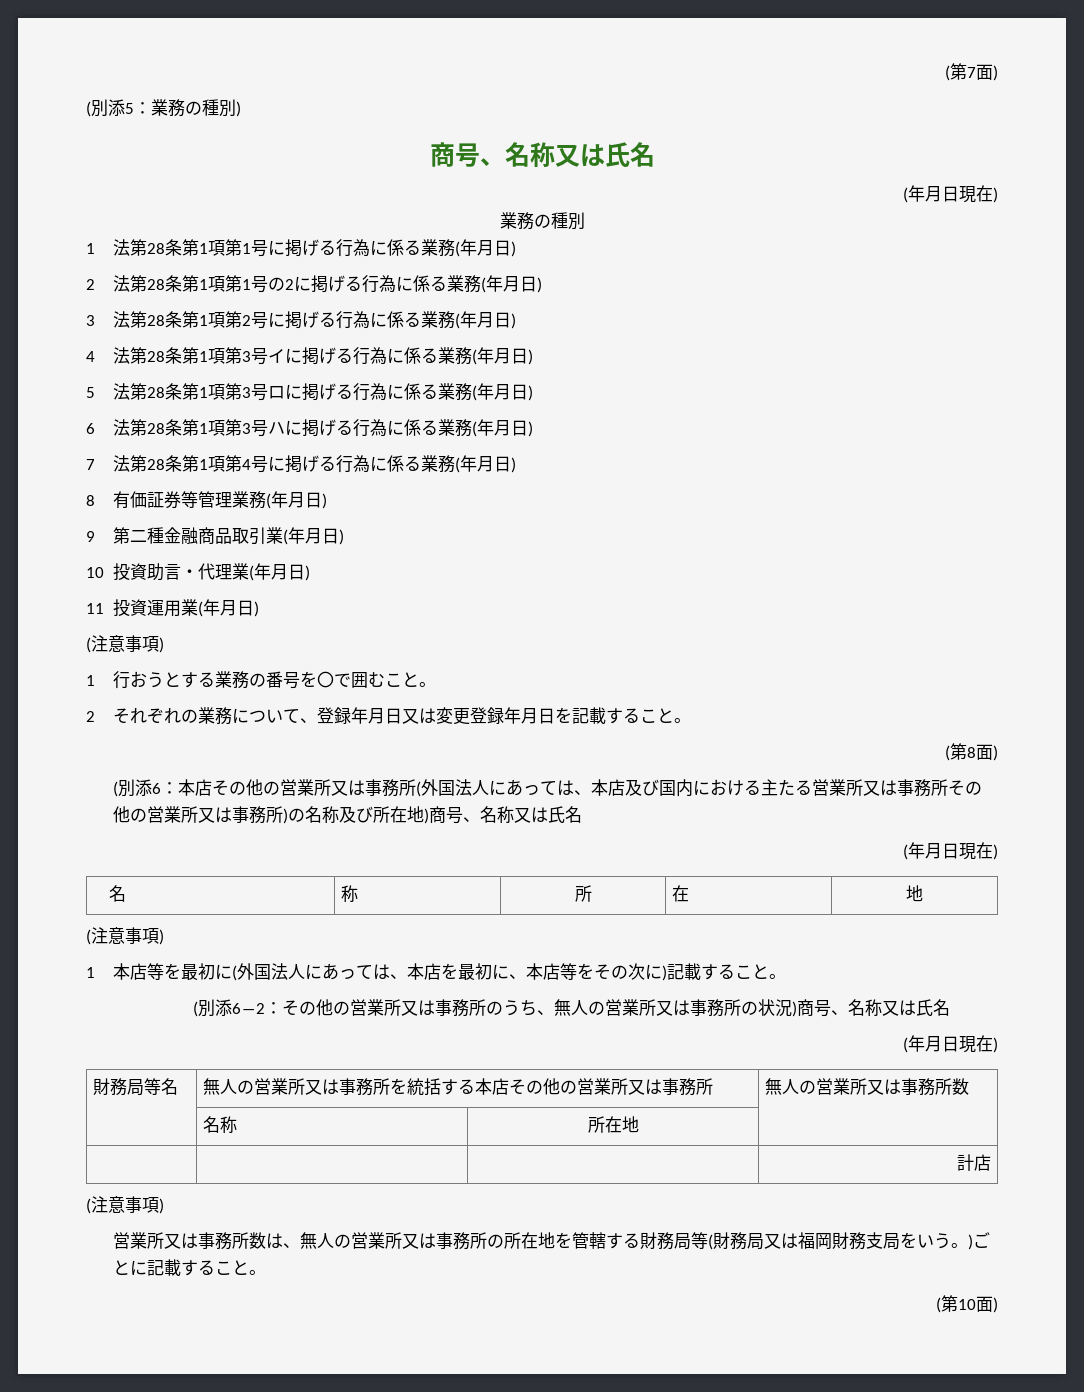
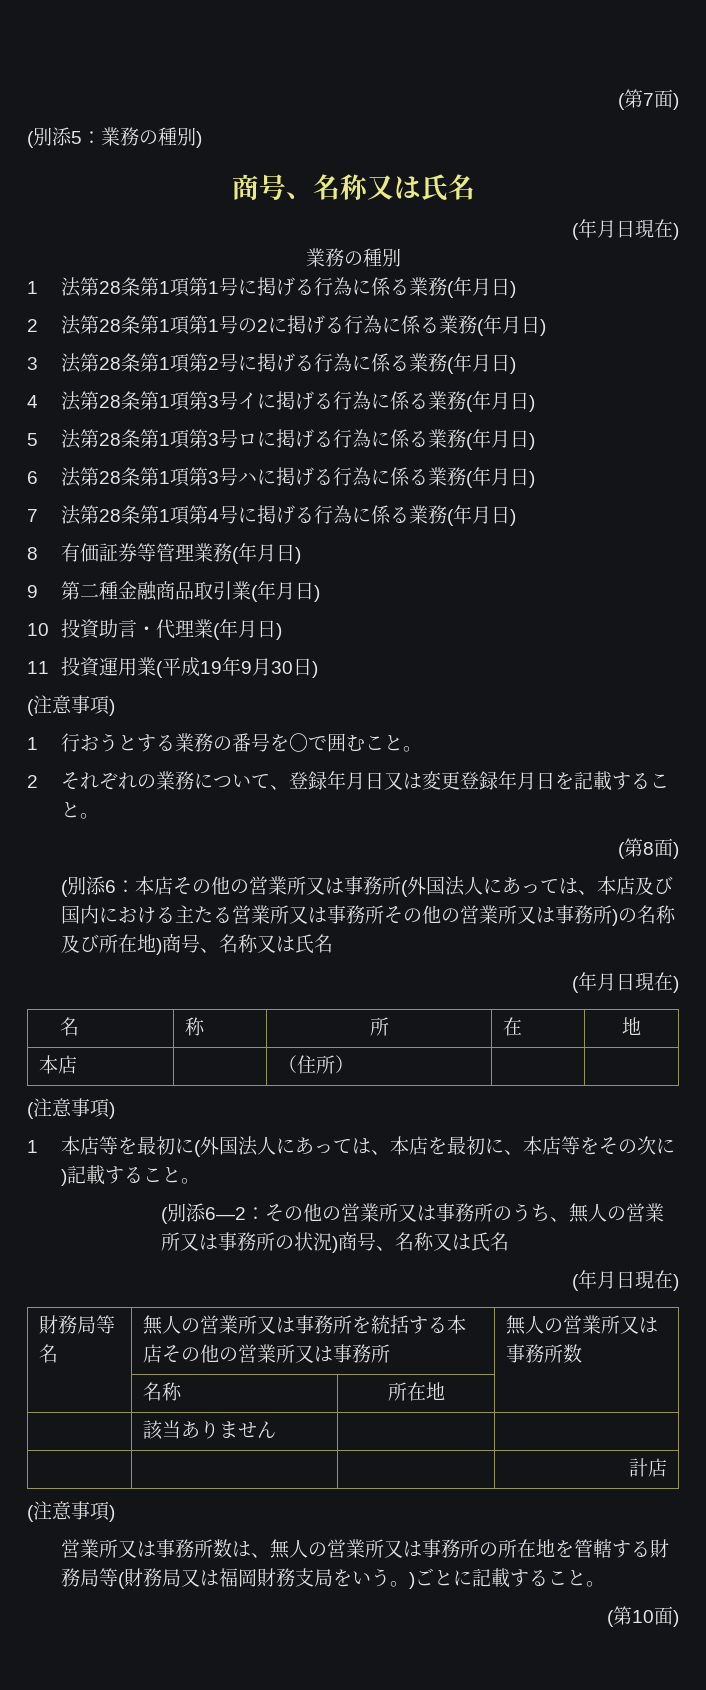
- 11投資運用業(年月日)
+ 11投資運用業(平成19年9月30日)
+ 本店 | | （住所） | |
+ | 該当ありません | |

